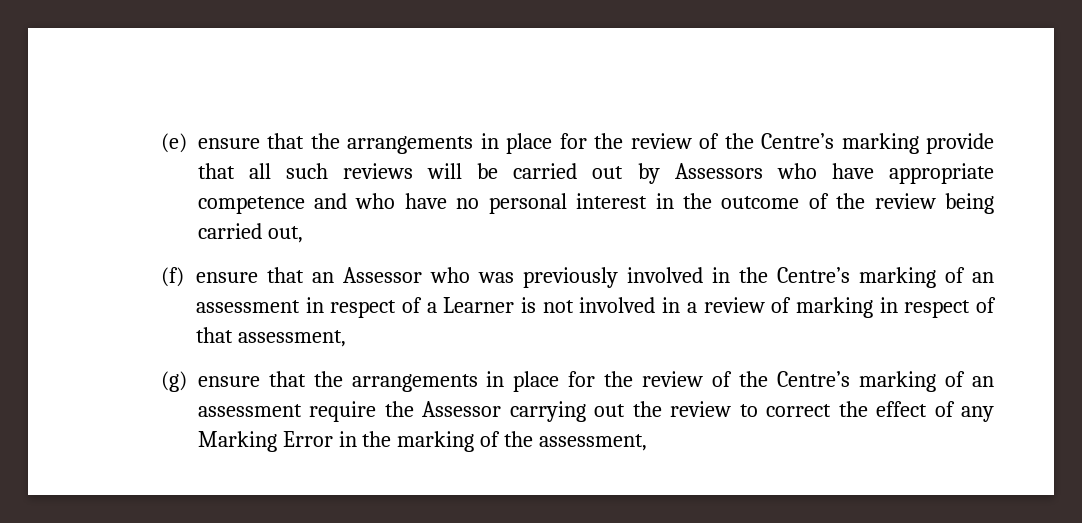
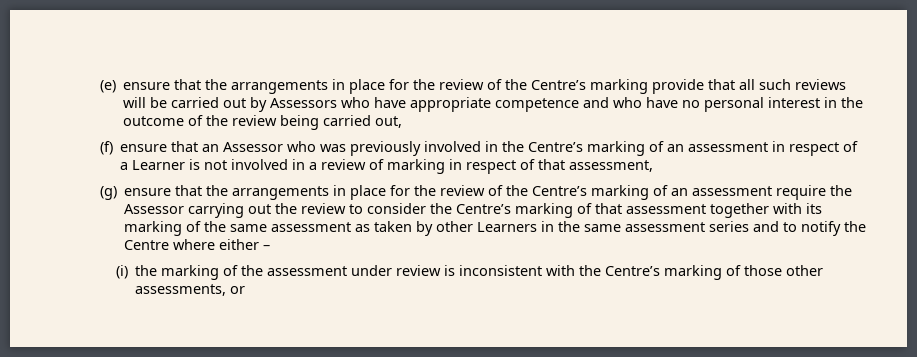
- (g) ensure that the arrangements in place for the review of the Centre’s marking of an assessment require the Assessor carrying out the review to correct the effect of any Marking Error in the marking of the assessment,
+ (g) ensure that the arrangements in place for the review of the Centre’s marking of an assessment require the Assessor carrying out the review to consider the Centre’s marking of that assessment together with its marking of the same assessment as taken by other Learners in the same assessment series and to notify the Centre where either –
+ (i) the marking of the assessment under review is inconsistent with the Centre’s marking of those other assessments, or

